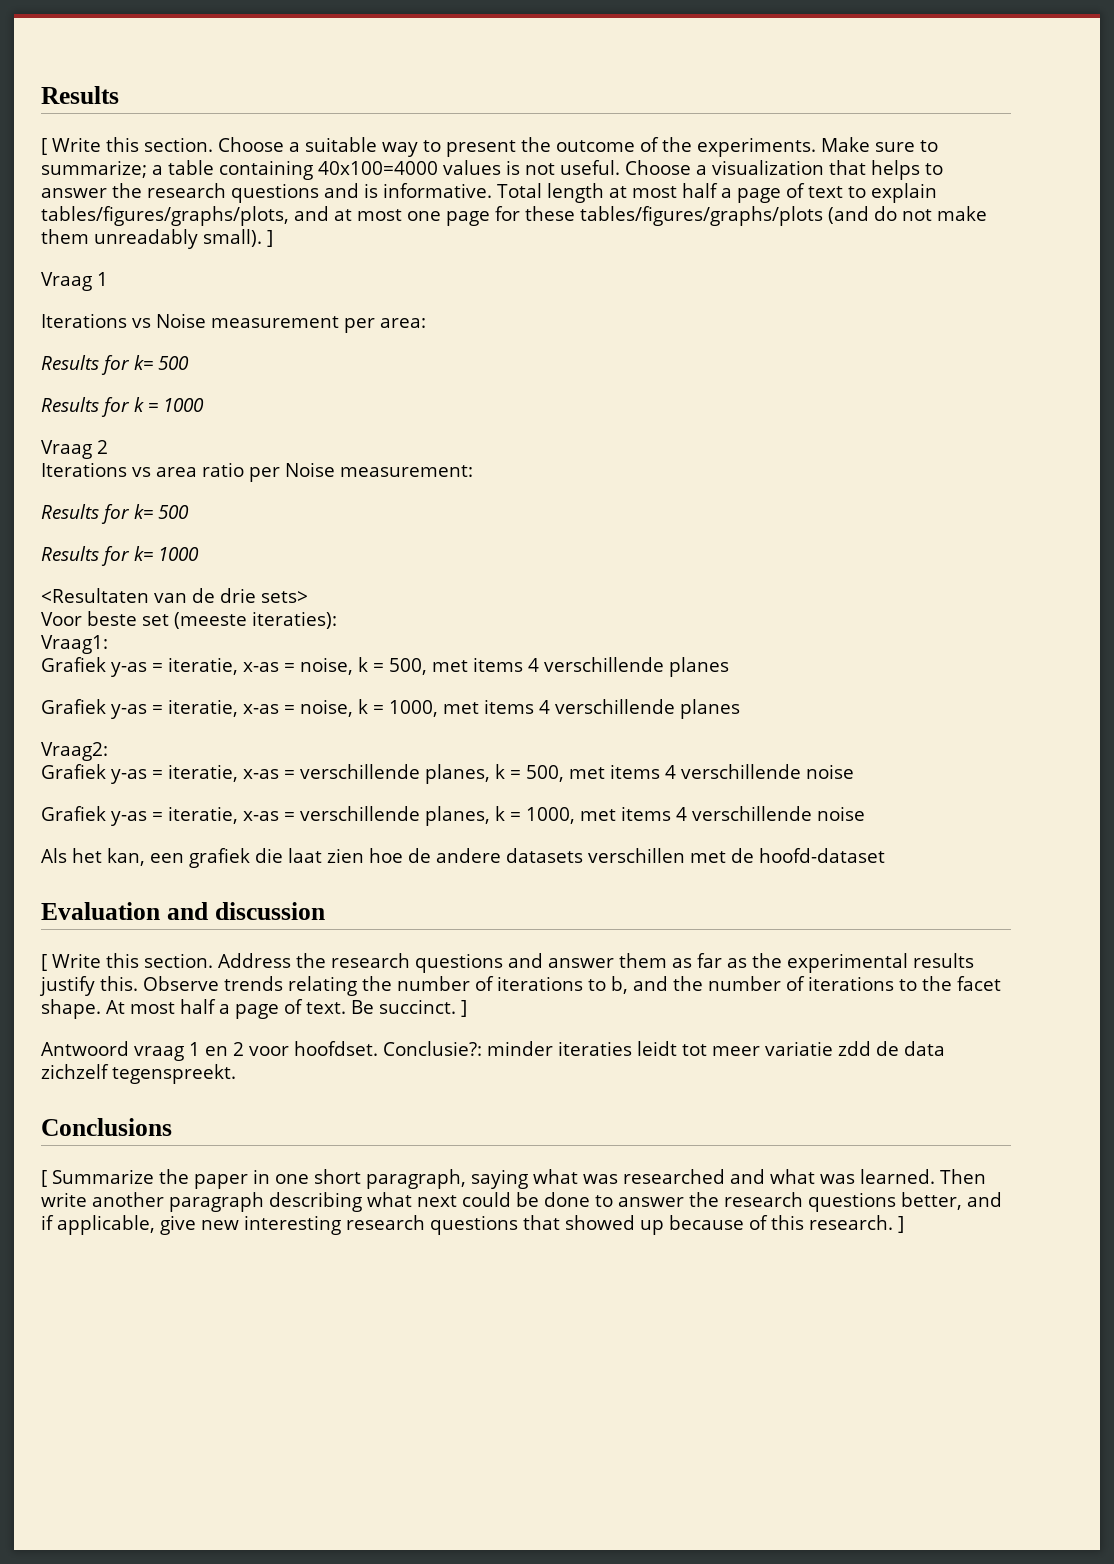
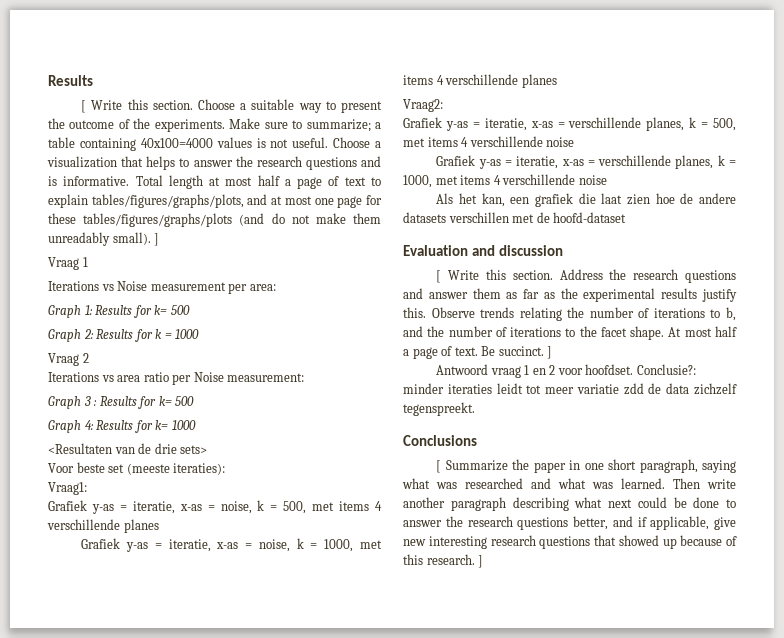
  Iterations vs Noise measurement per area:
- Results for k= 500
- Results for k = 1000
+ Graph 1: Results for k= 500
+ Graph 2: Results for k = 1000
  Iterations vs area ratio per Noise measurement:
- Results for k= 500
- Results for k= 1000
+ Graph 3 : Results for k= 500
+ Graph 4: Results for k= 1000

